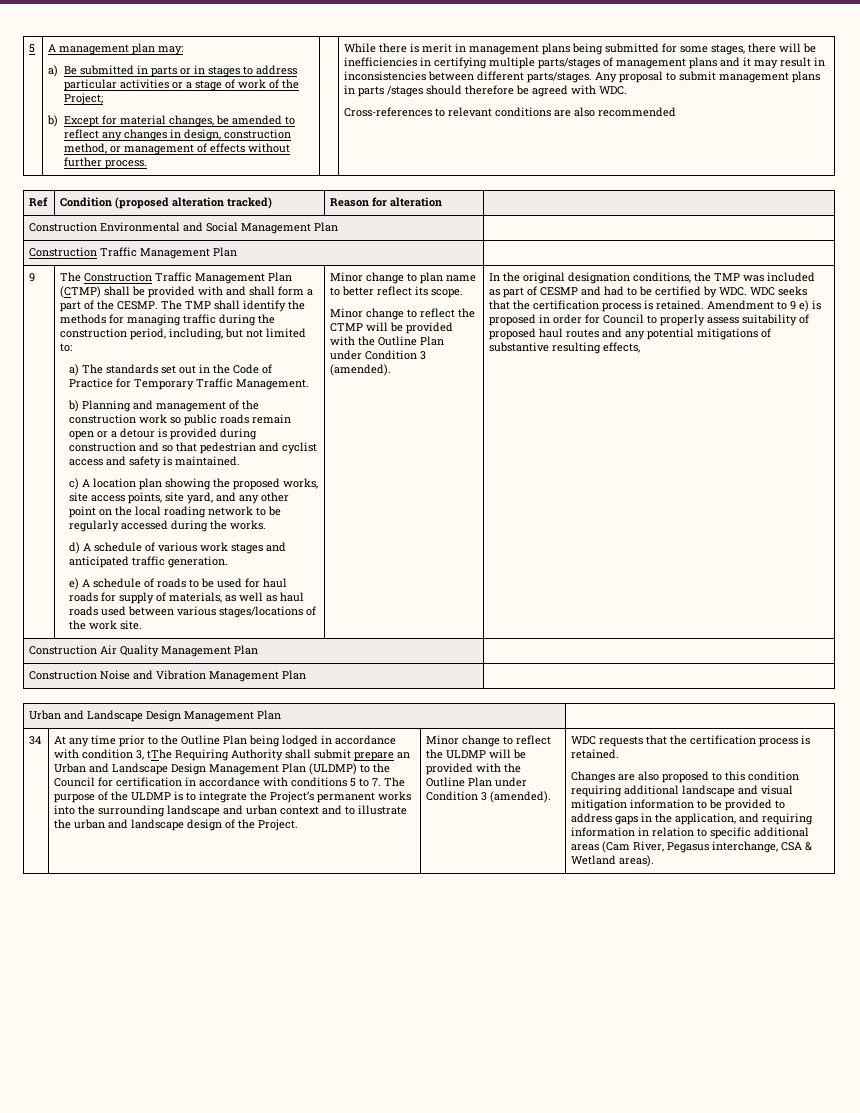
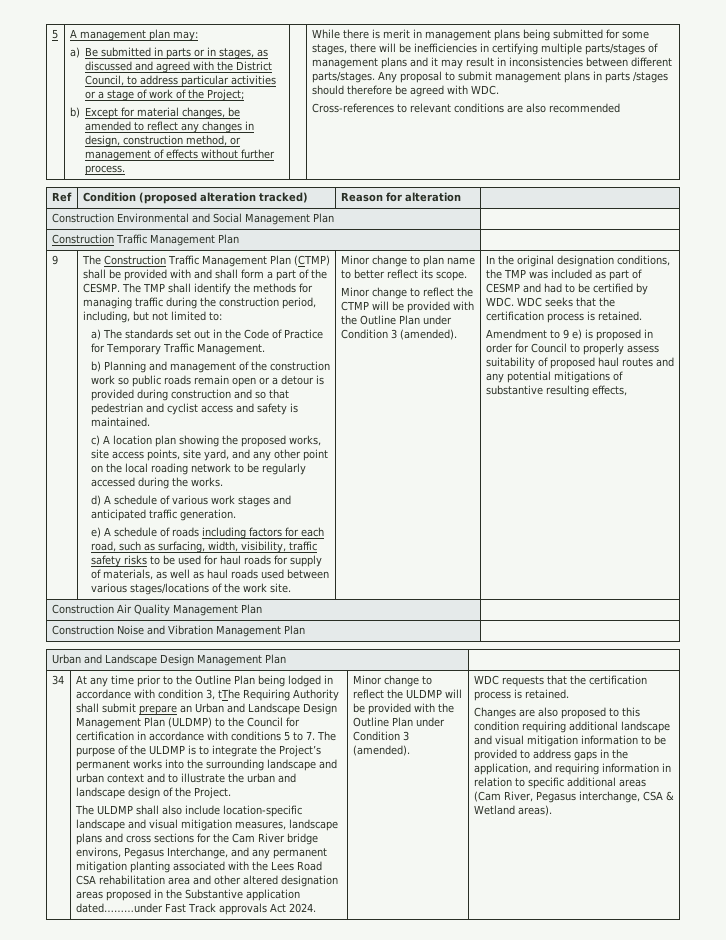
- a) Be submitted in parts or in stages to address particular activities or a stage of work of the Project;
+ a) Be submitted in parts or in stages, as discussed and agreed with the District Council, to address particular activities or a stage of work of the Project;
- e) A schedule of roads to be used for haul roads for supply of materials, as well as haul roads used between various stages/locations of the work site.
+ e) A schedule of roads including factors for each road, such as surfacing, width, visibility, traffic safety risks to be used for haul roads for supply of materials, as well as haul roads used between various stages/locations of the work site.
- In the original designation conditions, the TMP was included as part of CESMP and had to be certified by WDC. WDC seeks that the certification process is retained. Amendment to 9 e) is proposed in order for Council to properly assess suitability of proposed haul routes and any potential mitigations of substantive resulting effects,
+ In the original designation conditions, the TMP was included as part of CESMP and had to be certified by WDC. WDC seeks that the certification process is retained.
+ Amendment to 9 e) is proposed in order for Council to properly assess suitability of proposed haul routes and any potential mitigations of substantive resulting effects,
+ The ULDMP shall also include location-specific landscape and visual mitigation measures, landscape plans and cross sections for the Cam River bridge environs, Pegasus Interchange, and any permanent mitigation planting associated with the Lees Road CSA rehabilitation area and other altered designation areas proposed in the Substantive application dated………under Fast Track approvals Act 2024.

